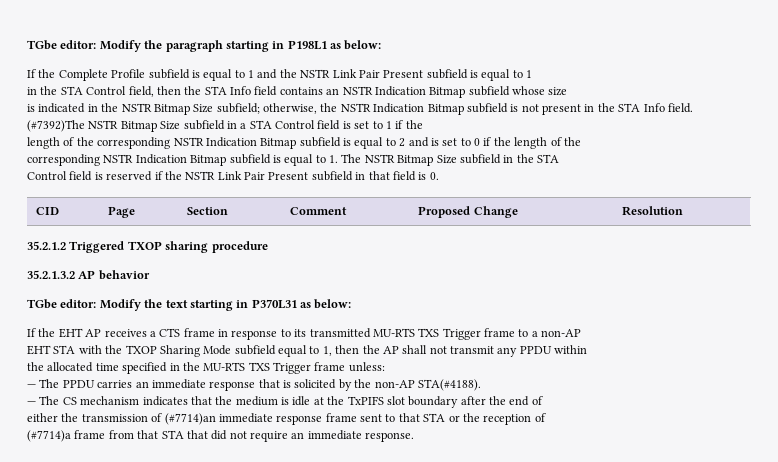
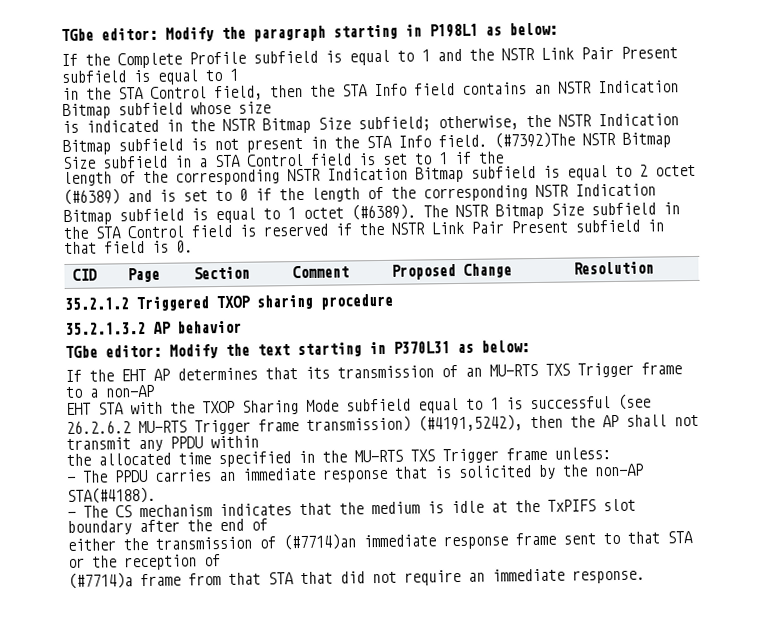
- length of the corresponding NSTR Indication Bitmap subfield is equal to 2 and is set to 0 if the length of the
- corresponding NSTR Indication Bitmap subfield is equal to 1. The NSTR Bitmap Size subfield in the STA
- Control field is reserved if the NSTR Link Pair Present subfield in that field is 0.
+ length of the corresponding NSTR Indication Bitmap subfield is equal to 2 octet (#6389) and is set to 0 if the length of the corresponding NSTR Indication Bitmap subfield is equal to 1 octet (#6389). The NSTR Bitmap Size subfield in the STA Control field is reserved if the NSTR Link Pair Present subfield in that field is 0.
- If the EHT AP receives a CTS frame in response to its transmitted MU-RTS TXS Trigger frame to a non-AP
+ If the EHT AP determines that its transmission of an MU-RTS TXS Trigger frame to a non-AP
- EHT STA with the TXOP Sharing Mode subfield equal to 1, then the AP shall not transmit any PPDU within
+ EHT STA with the TXOP Sharing Mode subfield equal to 1 is successful (see 26.2.6.2 MU-RTS Trigger frame transmission) (#4191,5242), then the AP shall not transmit any PPDU within

